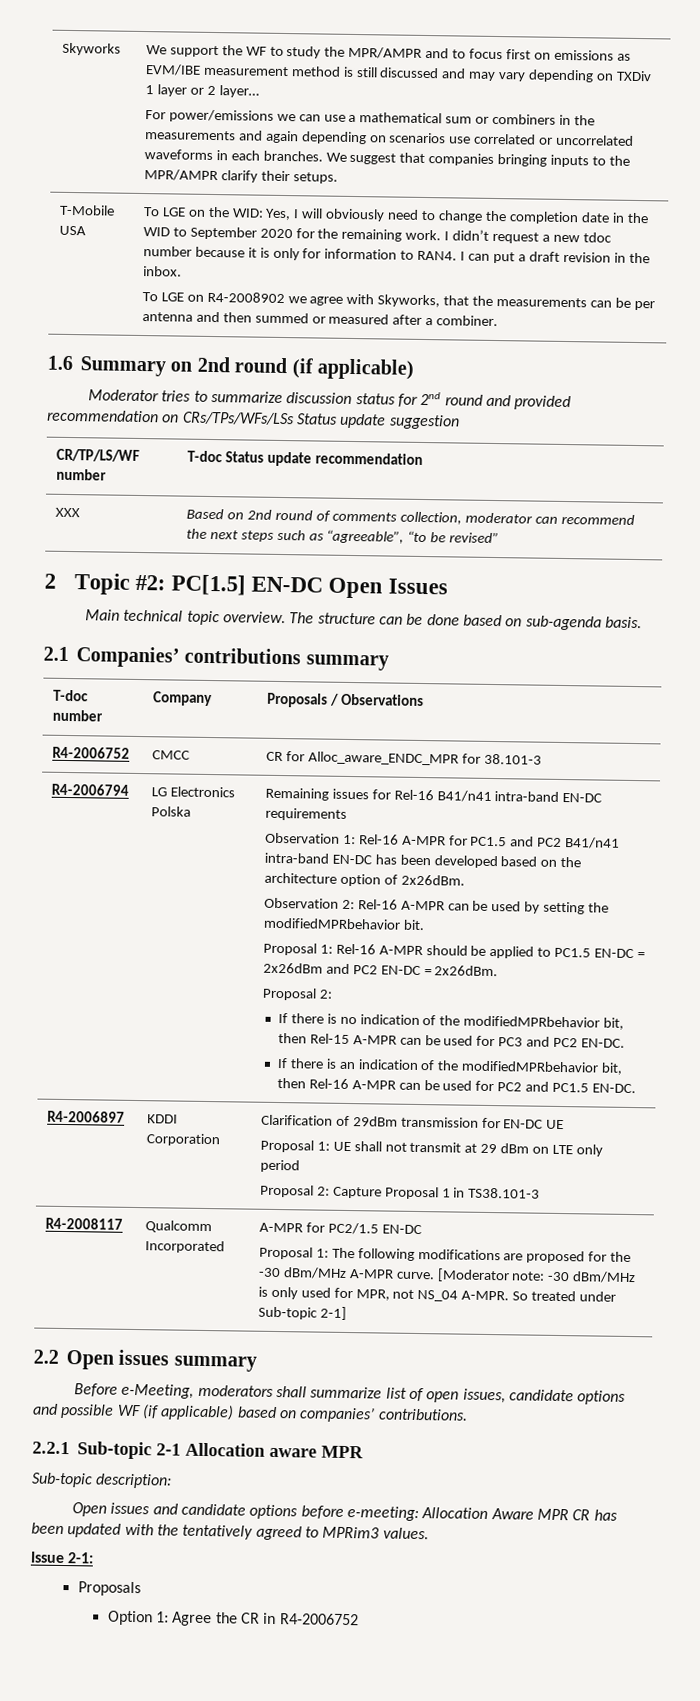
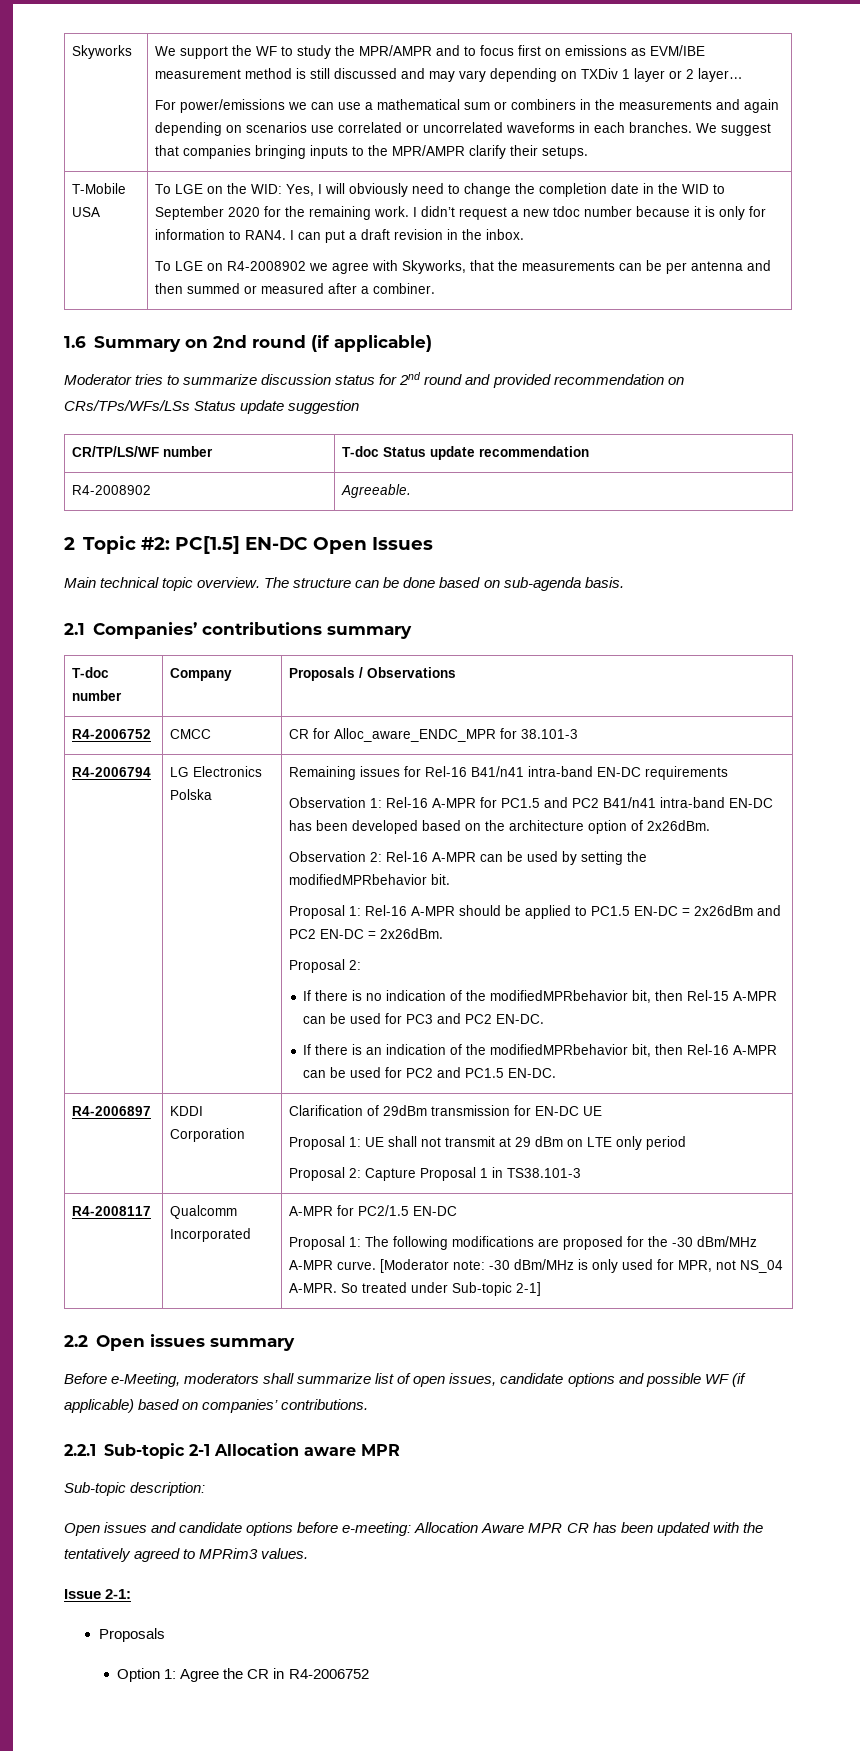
- XXX | Based on 2nd round of comments collection, moderator can recommend the next steps such as “agreeable”, “to be revised”
+ R4-2008902 | Agreeable.

